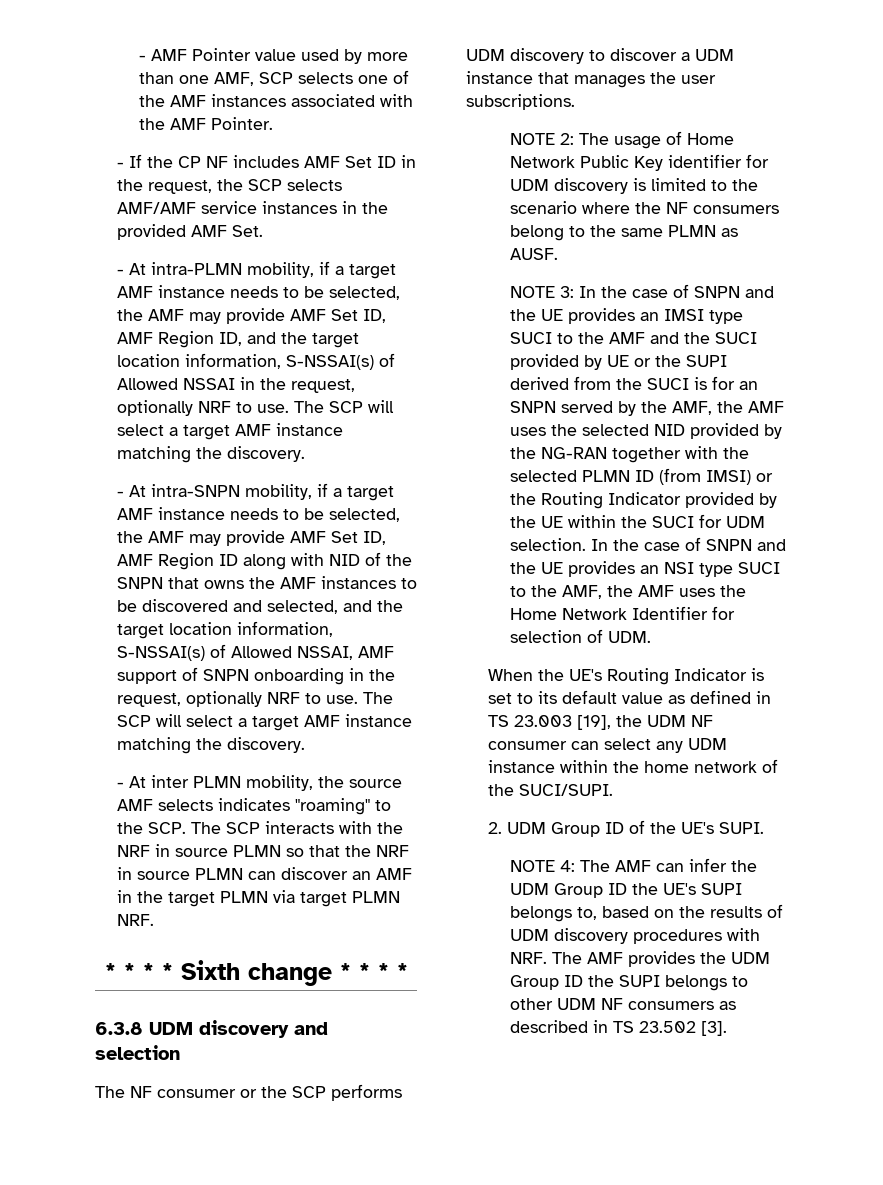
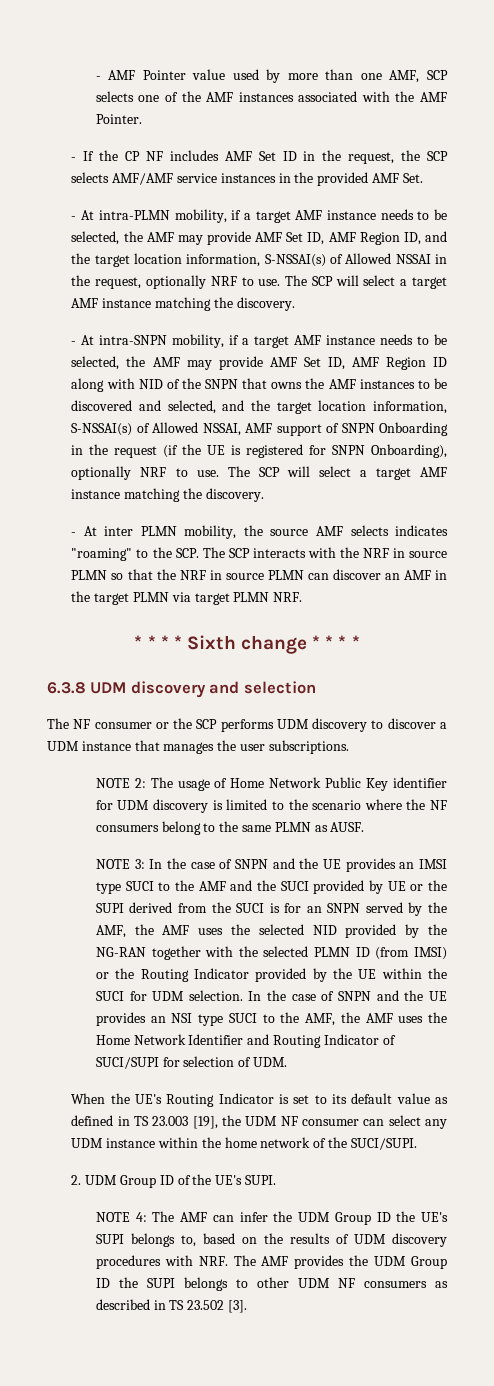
- - At intra-SNPN mobility, if a target AMF instance needs to be selected, the AMF may provide AMF Set ID, AMF Region ID along with NID of the SNPN that owns the AMF instances to be discovered and selected, and the target location information, S-NSSAI(s) of Allowed NSSAI, AMF support of SNPN onboarding in the request, optionally NRF to use.
+ - At intra-SNPN mobility, if a target AMF instance needs to be selected, the AMF may provide AMF Set ID, AMF Region ID along with NID of the SNPN that owns the AMF instances to be discovered and selected, and the target location information, S-NSSAI(s) of Allowed NSSAI, AMF support of SNPN Onboarding in the request (if the UE is registered for SNPN Onboarding), optionally NRF to use.
- In the case of SNPN and the UE provides an NSI type SUCI to the AMF, the AMF uses the Home Network Identifier for selection of UDM.
+ In the case of SNPN and the UE provides an NSI type SUCI to the AMF, the AMF uses the Home Network Identifier and Routing Indicator of SUCI/SUPI for selection of UDM.

